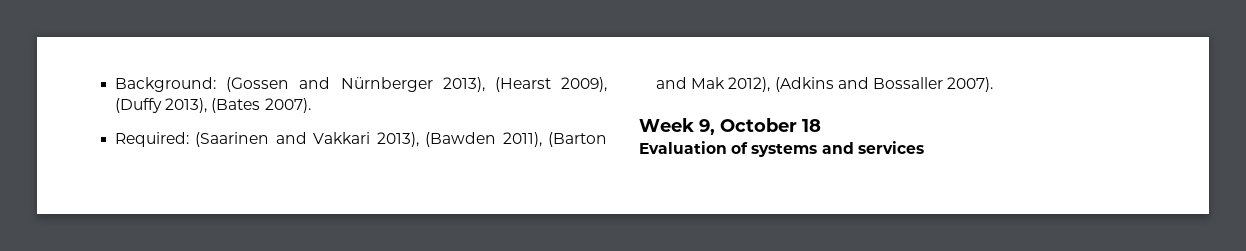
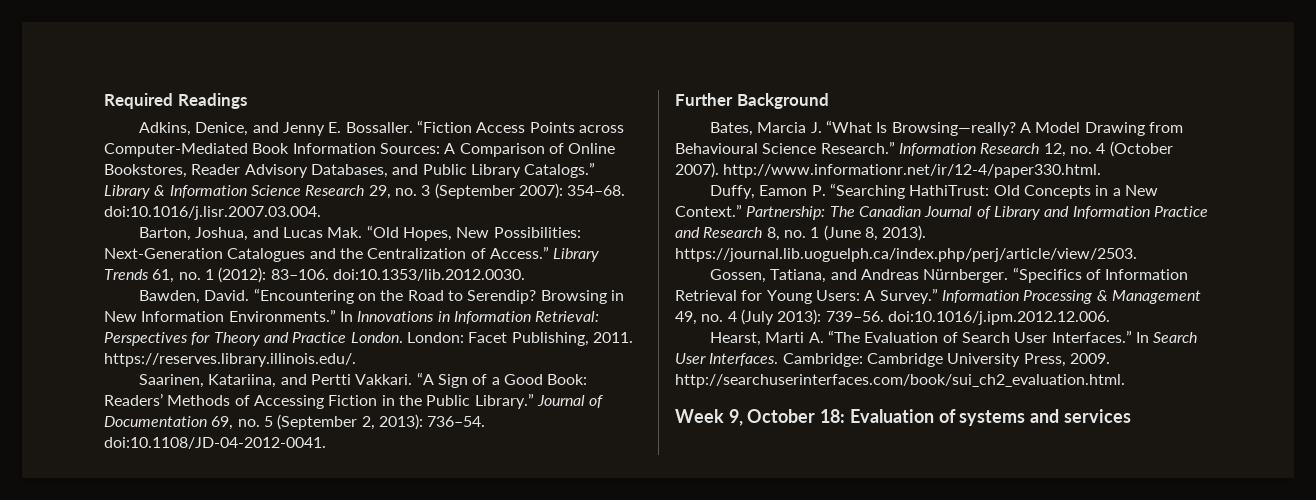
- Background: (Gossen and Nürnberger 2013), (Hearst 2009), (Duffy 2013), (Bates 2007).
- Required: (Saarinen and Vakkari 2013), (Bawden 2011), (Barton and Mak 2012), (Adkins and Bossaller 2007).
+ Required Readings
+ Adkins, Denice, and Jenny E. Bossaller. “Fiction Access Points across Computer-Mediated Book Information Sources: A Comparison of Online Bookstores, Reader Advisory Databases, and Public Library Catalogs.” Library & Information Science Research 29, no. 3 (September 2007): 354–68. doi:10.1016/j.lisr.2007.03.004.
+ Barton, Joshua, and Lucas Mak. “Old Hopes, New Possibilities: Next-Generation Catalogues and the Centralization of Access.” Library Trends 61, no. 1 (2012): 83–106. doi:10.1353/lib.2012.0030.
+ Bawden, David. “Encountering on the Road to Serendip? Browsing in New Information Environments.” In Innovations in Information Retrieval: Perspectives for Theory and Practice London. London: Facet Publishing, 2011. https://reserves.library.illinois.edu/.
+ Saarinen, Katariina, and Pertti Vakkari. “A Sign of a Good Book: Readers’ Methods of Accessing Fiction in the Public Library.” Journal of Documentation 69, no. 5 (September 2, 2013): 736–54. doi:10.1108/JD-04-2012-0041.
+ Further Background
+ Bates, Marcia J. “What Is Browsing—really? A Model Drawing from Behavioural Science Research.” Information Research 12, no. 4 (October 2007). http://www.informationr.net/ir/12-4/paper330.html.
+ Duffy, Eamon P. “Searching HathiTrust: Old Concepts in a New Context.” Partnership: The Canadian Journal of Library and Information Practice and Research 8, no. 1 (June 8, 2013). https://journal.lib.uoguelph.ca/index.php/perj/article/view/2503.
+ Gossen, Tatiana, and Andreas Nürnberger. “Specifics of Information Retrieval for Young Users: A Survey.” Information Processing & Management 49, no. 4 (July 2013): 739–56. doi:10.1016/j.ipm.2012.12.006.
+ Hearst, Marti A. “The Evaluation of Search User Interfaces.” In Search User Interfaces. Cambridge: Cambridge University Press, 2009. http://searchuserinterfaces.com/book/sui_ch2_evaluation.html.
- Week 9, October 18
- Evaluation of systems and services
+ Week 9, October 18: Evaluation of systems and services

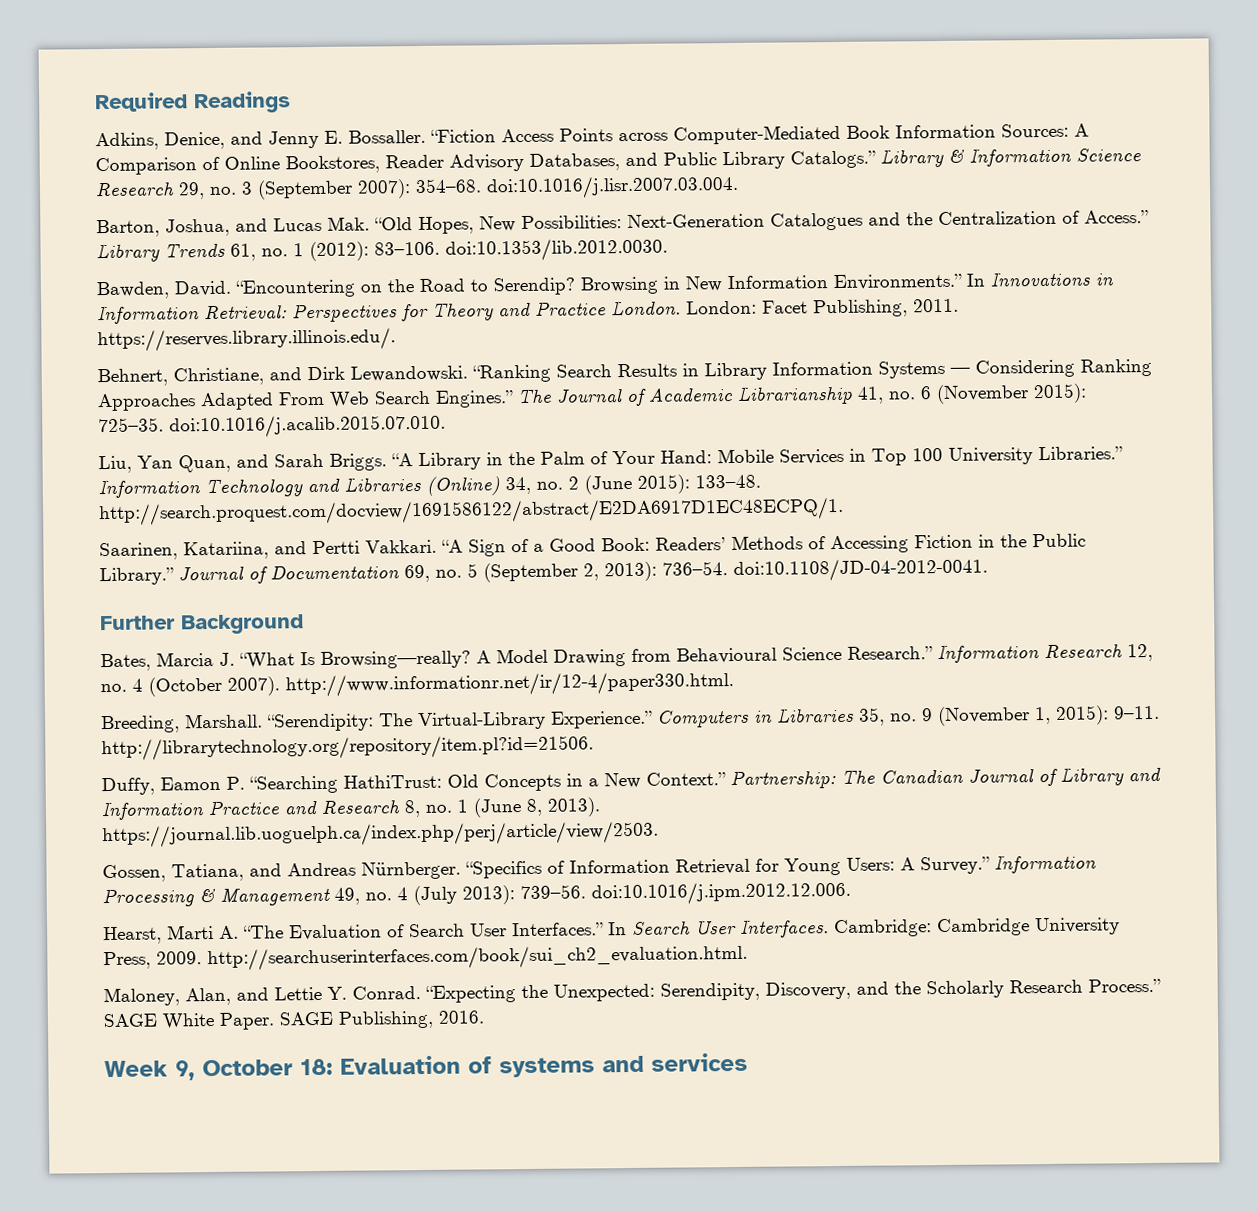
+ Behnert, Christiane, and Dirk Lewandowski. “Ranking Search Results in Library Information Systems — Considering Ranking Approaches Adapted From Web Search Engines.” The Journal of Academic Librarianship 41, no. 6 (November 2015): 725–35. doi:10.1016/j.acalib.2015.07.010.
+ Liu, Yan Quan, and Sarah Briggs. “A Library in the Palm of Your Hand: Mobile Services in Top 100 University Libraries.” Information Technology and Libraries (Online) 34, no. 2 (June 2015): 133–48. http://search.proquest.com/docview/1691586122/abstract/E2DA6917D1EC48ECPQ/1.
+ Breeding, Marshall. “Serendipity: The Virtual-Library Experience.” Computers in Libraries 35, no. 9 (November 1, 2015): 9–11. http://librarytechnology.org/repository/item.pl?id=21506.
+ Maloney, Alan, and Lettie Y. Conrad. “Expecting the Unexpected: Serendipity, Discovery, and the Scholarly Research Process.” SAGE White Paper. SAGE Publishing, 2016.

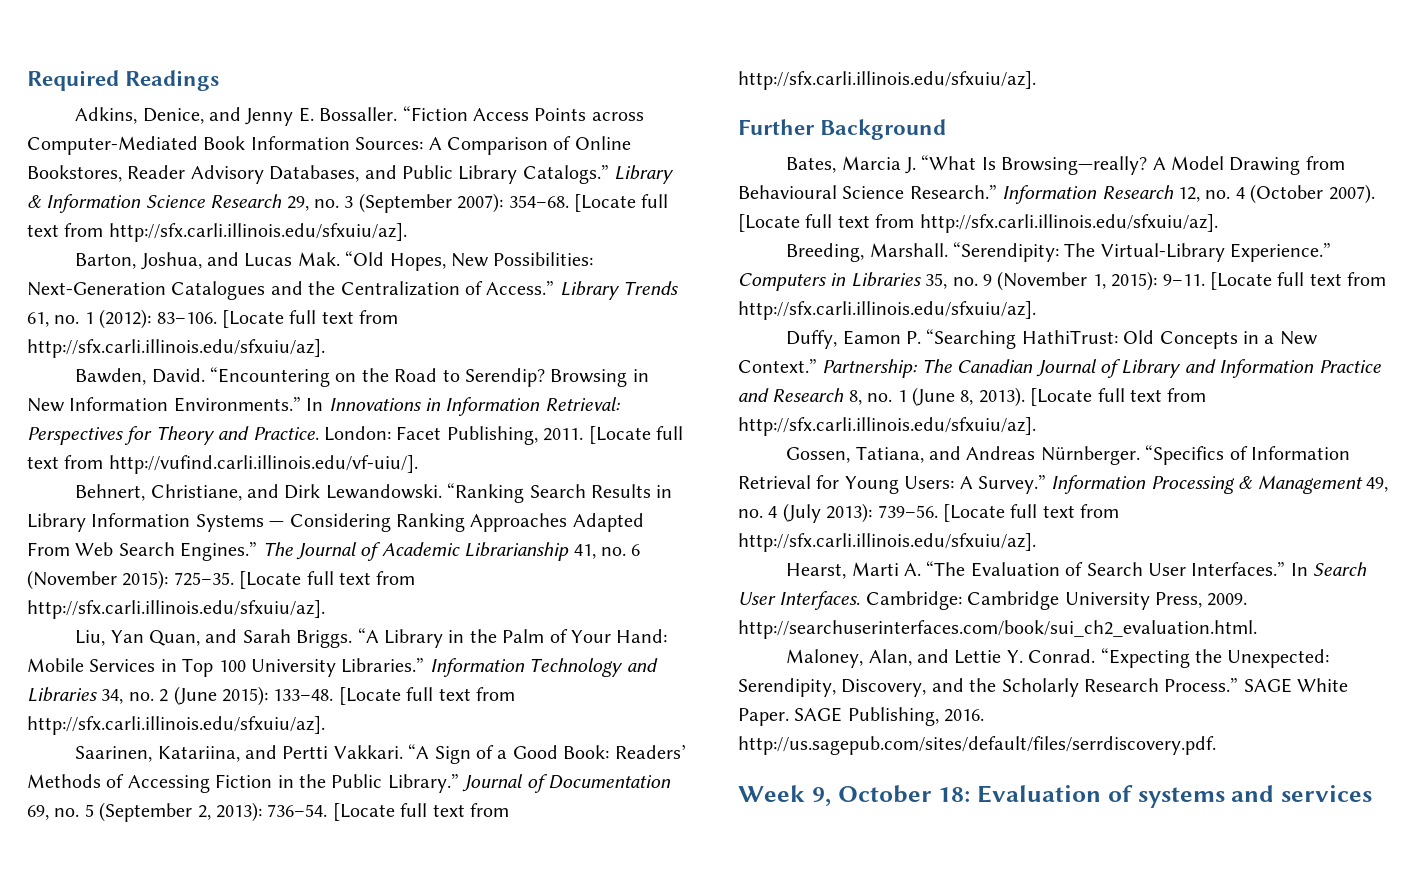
- Library & Information Science Research 29, no. 3 (September 2007): 354–68. doi:10.1016/j.lisr.2007.03.004.
+ Library & Information Science Research 29, no. 3 (September 2007): 354–68. [Locate full text from http://sfx.carli.illinois.edu/sfxuiu/az].
- Library Trends 61, no. 1 (2012): 83–106. doi:10.1353/lib.2012.0030.
+ Library Trends 61, no. 1 (2012): 83–106. [Locate full text from http://sfx.carli.illinois.edu/sfxuiu/az].
- In Innovations in Information Retrieval: Perspectives for Theory and Practice London.
+ In Innovations in Information Retrieval: Perspectives for Theory and Practice.
- London: Facet Publishing, 2011. https://reserves.library.illinois.edu/.
+ London: Facet Publishing, 2011. [Locate full text from http://vufind.carli.illinois.edu/vf-uiu/].
- The Journal of Academic Librarianship 41, no. 6 (November 2015): 725–35. doi:10.1016/j.acalib.2015.07.010.
+ The Journal of Academic Librarianship 41, no. 6 (November 2015): 725–35. [Locate full text from http://sfx.carli.illinois.edu/sfxuiu/az].
- Information Technology and Libraries (Online) 34, no. 2 (June 2015): 133–48. http://search.proquest.com/docview/1691586122/abstract/E2DA6917D1EC48ECPQ/1.
+ Information Technology and Libraries 34, no. 2 (June 2015): 133–48. [Locate full text from http://sfx.carli.illinois.edu/sfxuiu/az].
- Journal of Documentation 69, no. 5 (September 2, 2013): 736–54. doi:10.1108/JD-04-2012-0041.
+ Journal of Documentation 69, no. 5 (September 2, 2013): 736–54. [Locate full text from http://sfx.carli.illinois.edu/sfxuiu/az].
- Information Research 12, no. 4 (October 2007). http://www.informationr.net/ir/12-4/paper330.html.
+ Information Research 12, no. 4 (October 2007). [Locate full text from http://sfx.carli.illinois.edu/sfxuiu/az].
- Computers in Libraries 35, no. 9 (November 1, 2015): 9–11. http://librarytechnology.org/repository/item.pl?id=21506.
+ Computers in Libraries 35, no. 9 (November 1, 2015): 9–11. [Locate full text from http://sfx.carli.illinois.edu/sfxuiu/az].
- Partnership: The Canadian Journal of Library and Information Practice and Research 8, no. 1 (June 8, 2013). https://journal.lib.uoguelph.ca/index.php/perj/article/view/2503.
+ Partnership: The Canadian Journal of Library and Information Practice and Research 8, no. 1 (June 8, 2013). [Locate full text from http://sfx.carli.illinois.edu/sfxuiu/az].
- Information Processing & Management 49, no. 4 (July 2013): 739–56. doi:10.1016/j.ipm.2012.12.006.
+ Information Processing & Management 49, no. 4 (July 2013): 739–56. [Locate full text from http://sfx.carli.illinois.edu/sfxuiu/az].
- SAGE Publishing, 2016.
+ SAGE Publishing, 2016. http://us.sagepub.com/sites/default/files/serrdiscovery.pdf.

